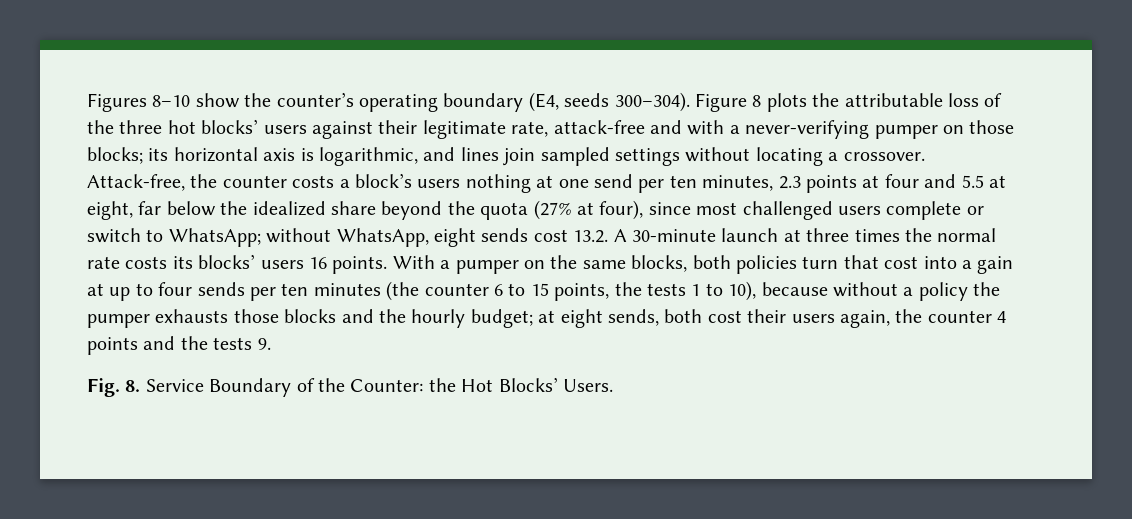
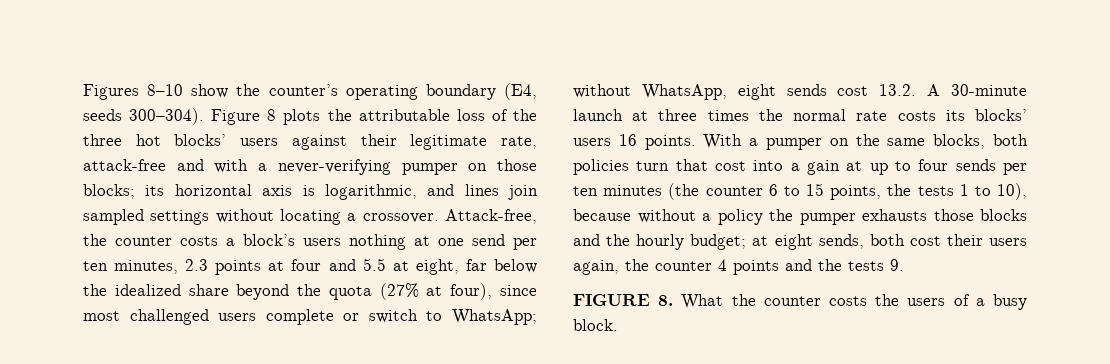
- Fig. 8. Service Boundary of the Counter: the Hot Blocks’ Users.
+ FIGURE 8. What the counter costs the users of a busy block.

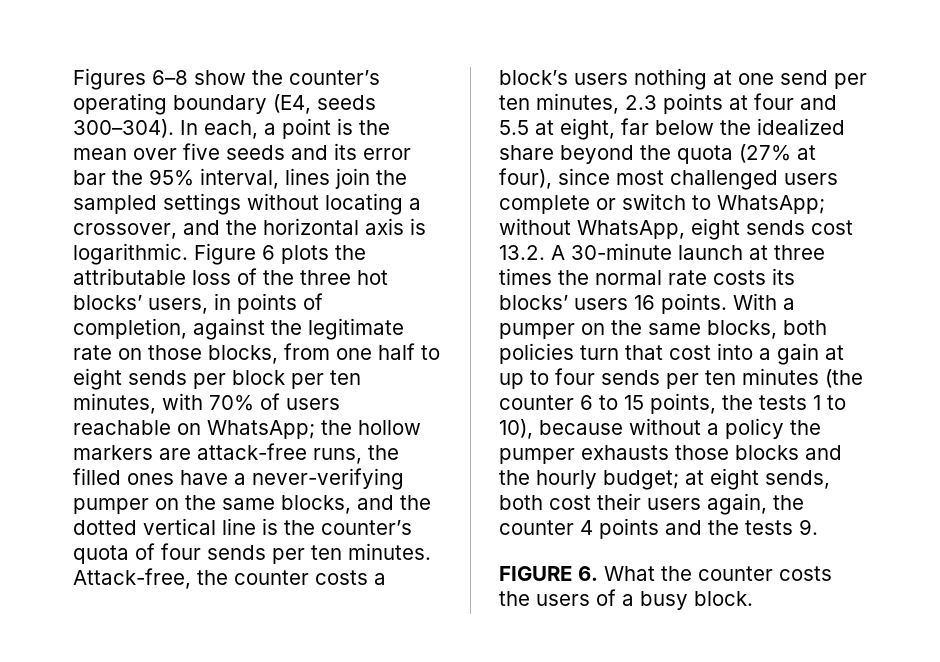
- Figures 8–10 show the counter’s operating boundary (E4, seeds 300–304).
+ Figures 6–8 show the counter’s operating boundary (E4, seeds 300–304).
- Figure 8 plots the attributable loss of the three hot blocks’ users against their legitimate rate, attack-free and with a never-verifying pumper on those blocks; its horizontal axis is logarithmic, and lines join sampled settings without locating a crossover.
+ In each, a point is the mean over five seeds and its error bar the 95% interval, lines join the sampled settings without locating a crossover, and the horizontal axis is logarithmic. Figure 6 plots the attributable loss of the three hot blocks’ users, in points of completion, against the legitimate rate on those blocks, from one half to eight sends per block per ten minutes, with 70% of users reachable on WhatsApp; the hollow markers are attack-free runs, the filled ones have a never-verifying pumper on the same blocks, and the dotted vertical line is the counter’s quota of four sends per ten minutes.
- FIGURE 8. What the counter costs the users of a busy block.
+ FIGURE 6. What the counter costs the users of a busy block.

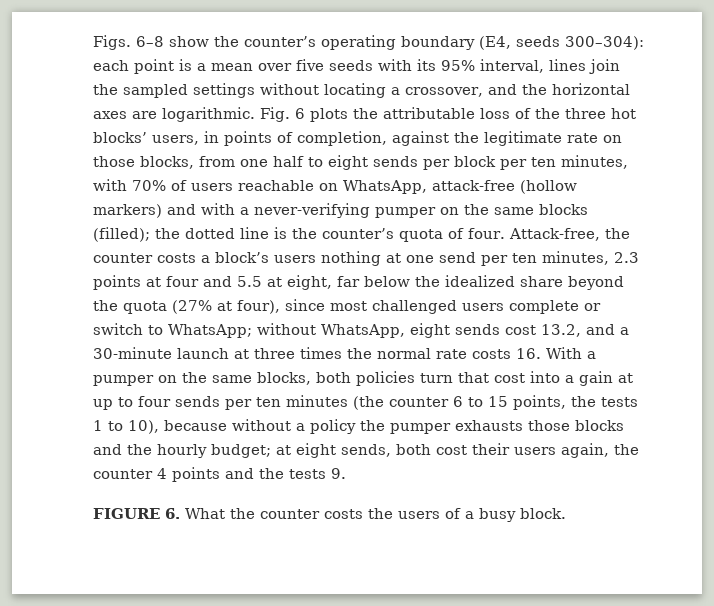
- Figures 6–8 show the counter’s operating boundary (E4, seeds 300–304). In each, a point is the mean over five seeds and its error bar the 95% interval, lines join the sampled settings without locating a crossover, and the horizontal axis is logarithmic. Figure 6 plots the attributable loss of the three hot blocks’ users, in points of completion, against the legitimate rate on those blocks, from one half to eight sends per block per ten minutes, with 70% of users reachable on WhatsApp; the hollow markers are attack-free runs, the filled ones have a never-verifying pumper on the same blocks, and the dotted vertical line is the counter’s quota of four sends per ten minutes.
+ Figs. 6–8 show the counter’s operating boundary (E4, seeds 300–304): each point is a mean over five seeds with its 95% interval, lines join the sampled settings without locating a crossover, and the horizontal axes are logarithmic. Fig. 6 plots the attributable loss of the three hot blocks’ users, in points of completion, against the legitimate rate on those blocks, from one half to eight sends per block per ten minutes, with 70% of users reachable on WhatsApp, attack-free (hollow markers) and with a never-verifying pumper on the same blocks (filled); the dotted line is the counter’s quota of four.
- without WhatsApp, eight sends cost 13.2. A 30-minute launch at three times the normal rate costs its blocks’ users 16 points. With a pumper on the same blocks, both policies turn that cost into a gain at up to four sends per ten minutes (the counter 6 to 15 points, the tests 1 to 10), because without a policy the pumper exhausts those blocks and the hourly budget;
+ without WhatsApp, eight sends cost 13.2, and a 30-minute launch at three times the normal rate costs 16. With a pumper on the same blocks, both policies turn that cost into a gain at up to four sends per ten minutes (the counter 6 to 15 points, the tests 1 to 10), because without a policy the pumper exhausts those blocks and the hourly budget;

